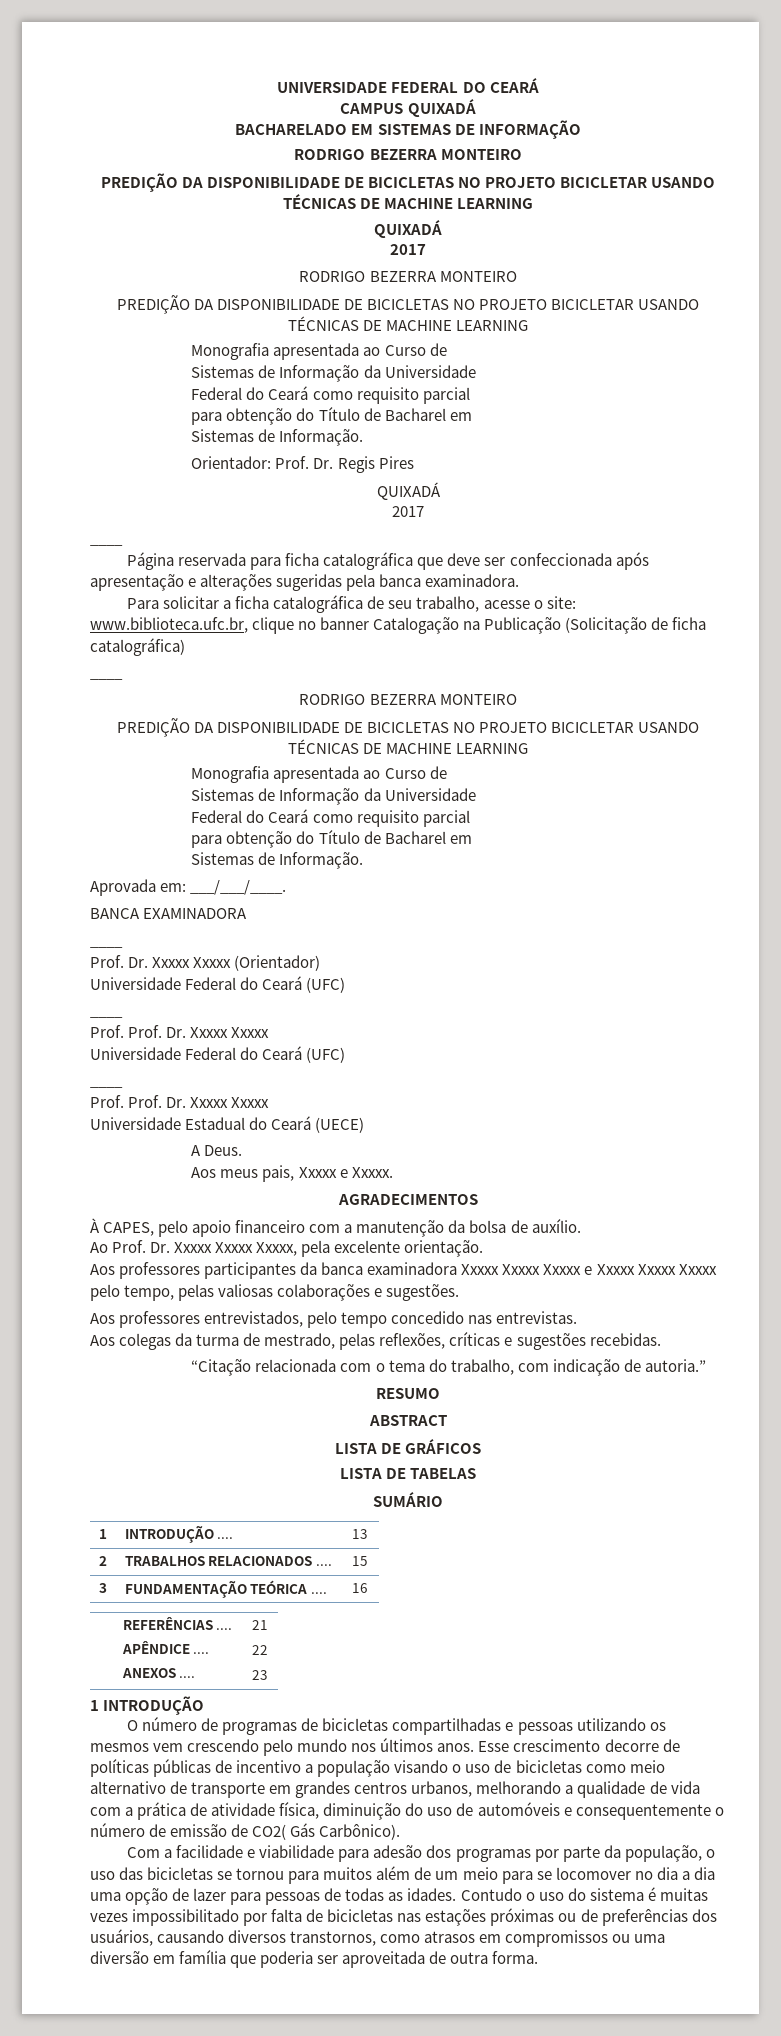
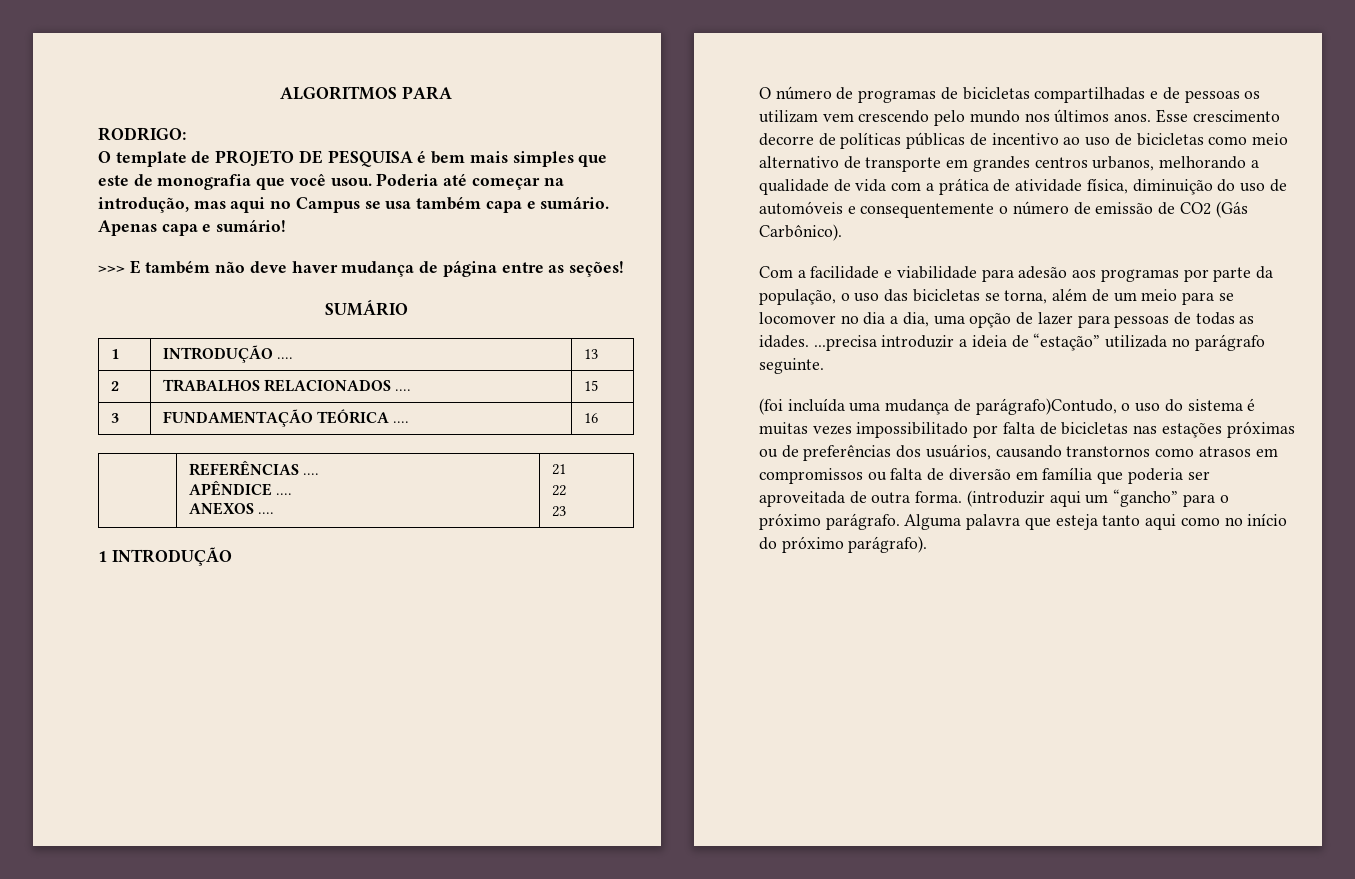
- UNIVERSIDADE FEDERAL DO CEARÁ
- CAMPUS QUIXADÁ
- BACHARELADO EM SISTEMAS DE INFORMAÇÃO
- RODRIGO BEZERRA MONTEIRO
- PREDIÇÃO DA DISPONIBILIDADE DE BICICLETAS NO PROJETO BICICLETAR USANDO TÉCNICAS DE MACHINE LEARNING
- QUIXADÁ
- 2017
- RODRIGO BEZERRA MONTEIRO
- PREDIÇÃO DA DISPONIBILIDADE DE BICICLETAS NO PROJETO BICICLETAR USANDO TÉCNICAS DE MACHINE LEARNING
- Monografia apresentada ao Curso de
- Sistemas de Informação da Universidade
- Federal do Ceará como requisito parcial
- para obtenção do Título de Bacharel em
- Sistemas de Informação.
- Orientador: Prof. Dr. Regis Pires
- QUIXADÁ
- 2017
- ____
- Página reservada para ficha catalográfica que deve ser confeccionada após apresentação e alterações sugeridas pela banca examinadora.
- Para solicitar a ficha catalográfica de seu trabalho, acesse o site: www.biblioteca.ufc.br, clique no banner Catalogação na Publicação (Solicitação de ficha catalográfica)
- ____
- RODRIGO BEZERRA MONTEIRO
- PREDIÇÃO DA DISPONIBILIDADE DE BICICLETAS NO PROJETO BICICLETAR USANDO TÉCNICAS DE MACHINE LEARNING
- Monografia apresentada ao Curso de
- Sistemas de Informação da Universidade
- Federal do Ceará como requisito parcial
- para obtenção do Título de Bacharel em
- Sistemas de Informação.
- Aprovada em: ___/___/____.
- BANCA EXAMINADORA
- ____
- Prof. Dr. Xxxxx Xxxxx (Orientador)
- Universidade Federal do Ceará (UFC)
- ____
- Prof. Prof. Dr. Xxxxx Xxxxx
- Universidade Federal do Ceará (UFC)
- ____
- Prof. Prof. Dr. Xxxxx Xxxxx
- Universidade Estadual do Ceará (UECE)
- A Deus.
- Aos meus pais, Xxxxx e Xxxxx.
- AGRADECIMENTOS
- À CAPES, pelo apoio financeiro com a manutenção da bolsa de auxílio.
- Ao Prof. Dr. Xxxxx Xxxxx Xxxxx, pela excelente orientação.
- Aos professores participantes da banca examinadora Xxxxx Xxxxx Xxxxx e Xxxxx Xxxxx Xxxxx pelo tempo, pelas valiosas colaborações e sugestões.
- Aos professores entrevistados, pelo tempo concedido nas entrevistas.
- Aos colegas da turma de mestrado, pelas reflexões, críticas e sugestões recebidas.
- “Citação relacionada com o tema do trabalho, com indicação de autoria.”
- RESUMO
- ABSTRACT
- LISTA DE GRÁFICOS
- LISTA DE TABELAS
+ ALGORITMOS PARA
+ RODRIGO:
+ O template de PROJETO DE PESQUISA é bem mais simples que este de monografia que você usou. Poderia até começar na introdução, mas aqui no Campus se usa também capa e sumário. Apenas capa e sumário!
+ >>> E também não deve haver mudança de página entre as seções!
- O número de programas de bicicletas compartilhadas e pessoas utilizando os mesmos vem crescendo pelo mundo nos últimos anos.
+ O número de programas de bicicletas compartilhadas e de pessoas os utilizam vem crescendo pelo mundo nos últimos anos.
- Esse crescimento decorre de políticas públicas de incentivo a população visando o uso de bicicletas como meio alternativo de transporte em grandes centros urbanos, melhorando a qualidade de vida com a prática de atividade física, diminuição do uso de automóveis e consequentemente o número de emissão de CO2( Gás Carbônico).
+ Esse crescimento decorre de políticas públicas de incentivo ao uso de bicicletas como meio alternativo de transporte em grandes centros urbanos, melhorando a qualidade de vida com a prática de atividade física, diminuição do uso de automóveis e consequentemente o número de emissão de CO2 (Gás Carbônico).
- Com a facilidade e viabilidade para adesão dos programas por parte da população, o uso das bicicletas se tornou para muitos além de um meio para se locomover no dia a dia uma opção de lazer para pessoas de todas as idades. Contudo o uso do sistema é muitas vezes impossibilitado por falta de bicicletas nas estações próximas ou de preferências dos usuários, causando diversos transtornos, como atrasos em compromissos ou uma diversão em família que poderia ser aproveitada de outra forma.
+ Com a facilidade e viabilidade para adesão aos programas por parte da população, o uso das bicicletas se torna, além de um meio para se locomover no dia a dia, uma opção de lazer para pessoas de todas as idades. ...precisa introduzir a ideia de “estação” utilizada no parágrafo seguinte.
+ (foi incluída uma mudança de parágrafo)Contudo, o uso do sistema é muitas vezes impossibilitado por falta de bicicletas nas estações próximas ou de preferências dos usuários, causando transtornos como atrasos em compromissos ou falta de diversão em família que poderia ser aproveitada de outra forma.
+ (introduzir aqui um “gancho” para o próximo parágrafo. Alguma palavra que esteja tanto aqui como no início do próximo parágrafo).

